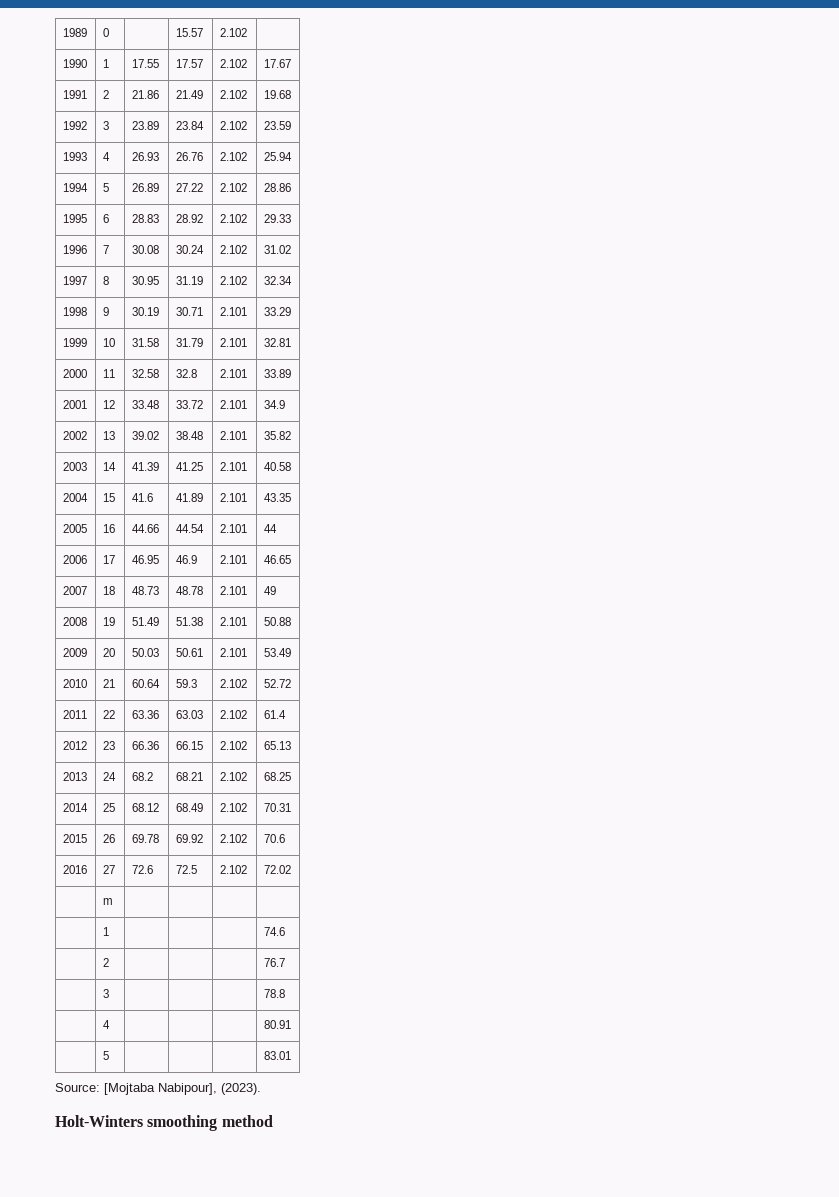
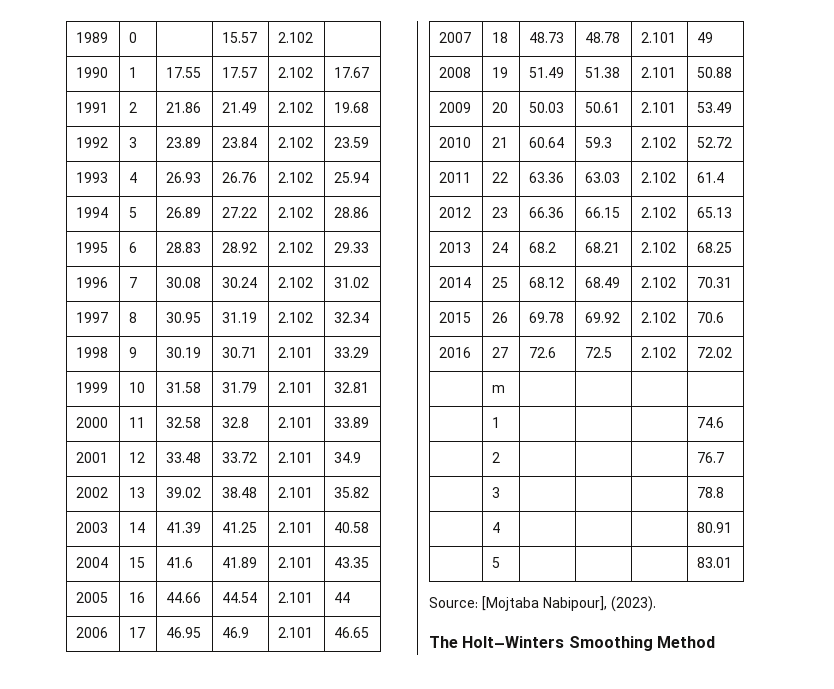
- Holt-Winters smoothing method
+ The Holt–Winters Smoothing Method

